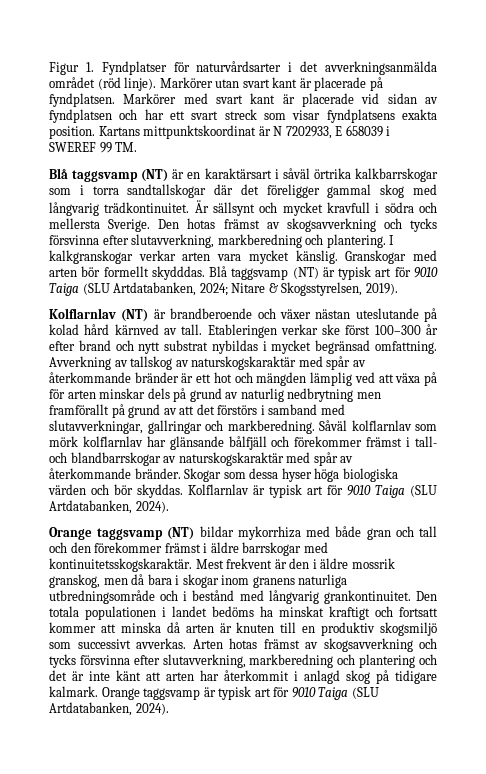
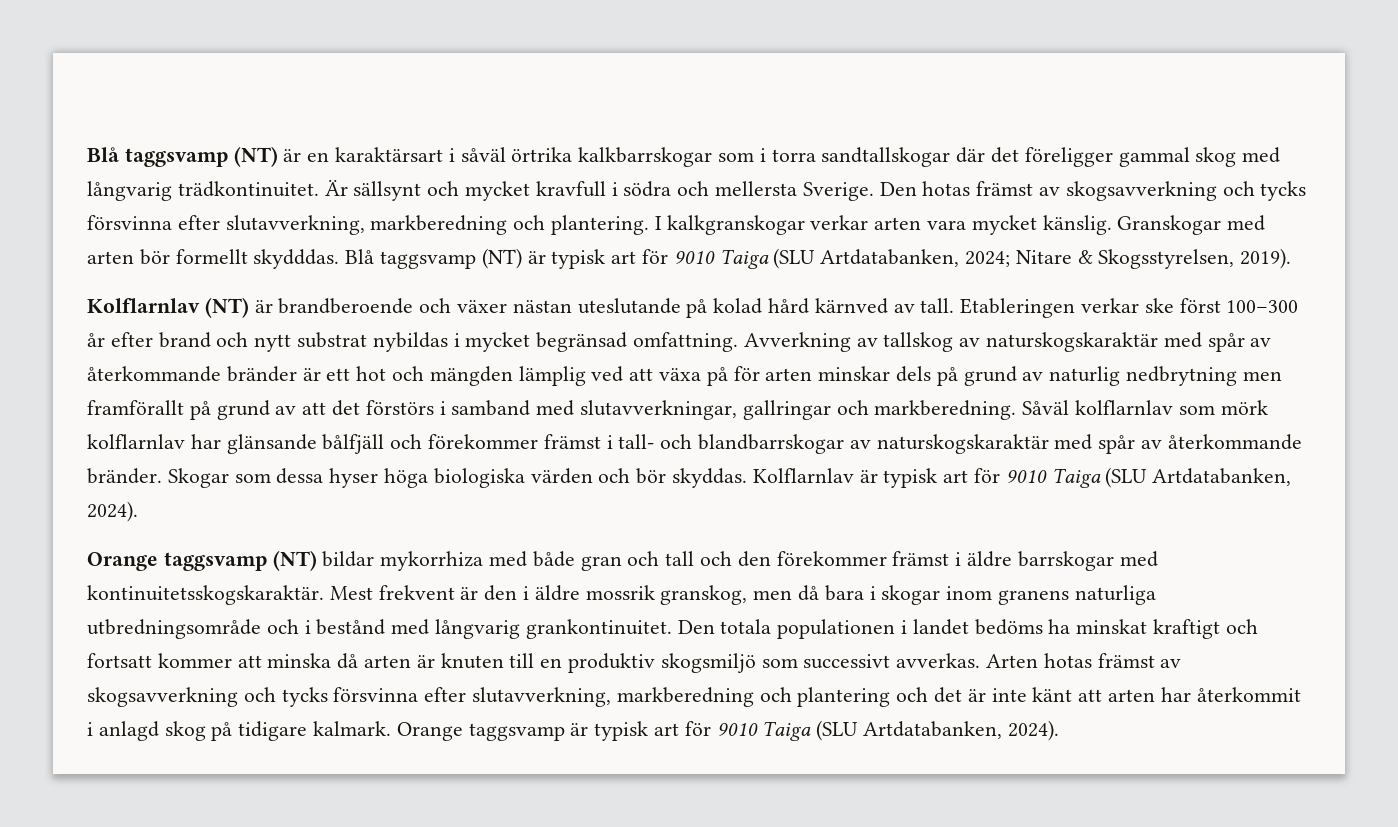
- Figur 1. Fyndplatser för naturvårdsarter i det avverkningsanmälda området (röd linje). Markörer utan svart kant är placerade på fyndplatsen. Markörer med svart kant är placerade vid sidan av fyndplatsen och har ett svart streck som visar fyndplatsens exakta position. Kartans mittpunktskoordinat är N 7202933, E 658039 i SWEREF 99 TM.

